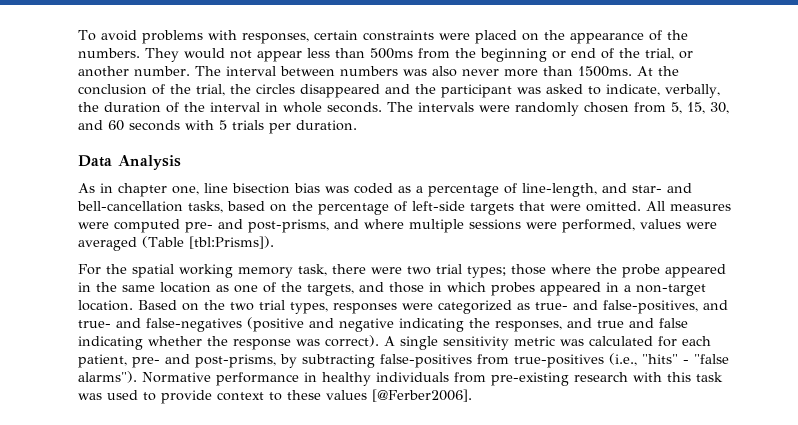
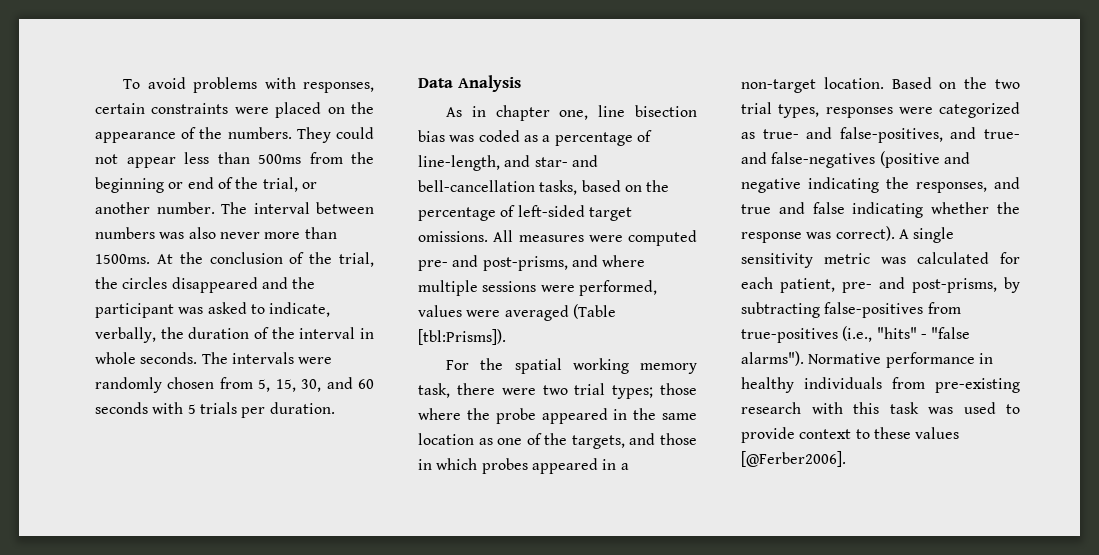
- They would not appear less than 500ms from the beginning or end of the trial, or another number.
+ They could not appear less than 500ms from the beginning or end of the trial, or another number.
- As in chapter one, line bisection bias was coded as a percentage of line-length, and star- and bell-cancellation tasks, based on the percentage of left-side targets that were omitted.
+ As in chapter one, line bisection bias was coded as a percentage of line-length, and star- and bell-cancellation tasks, based on the percentage of left-sided target omissions.

